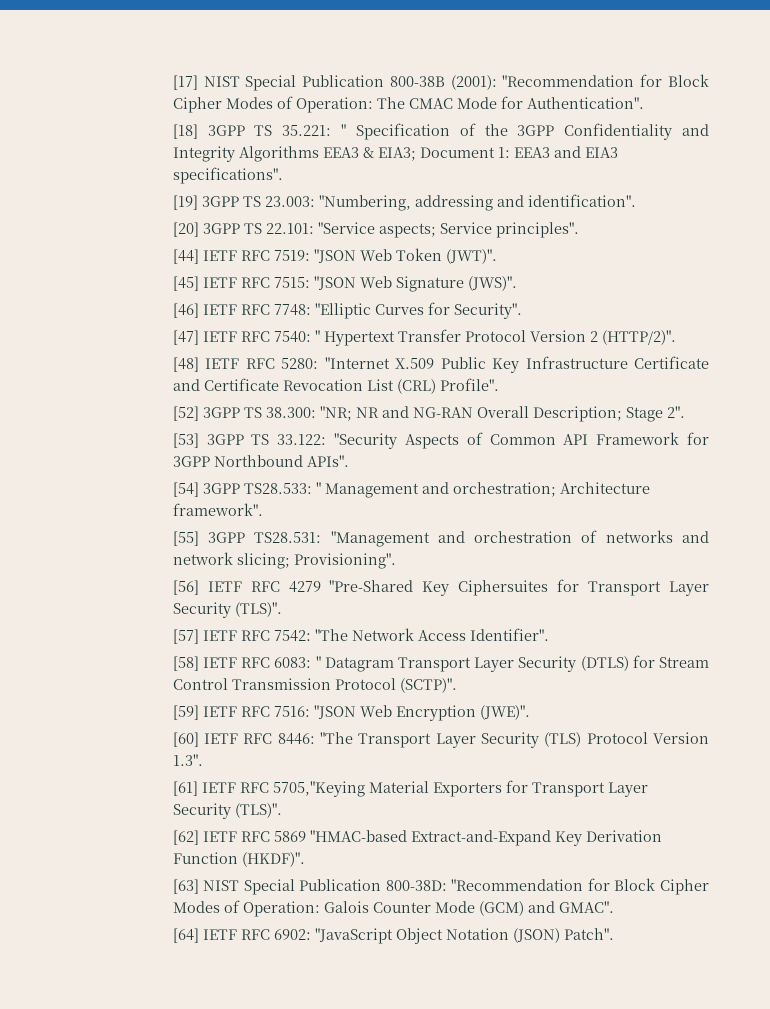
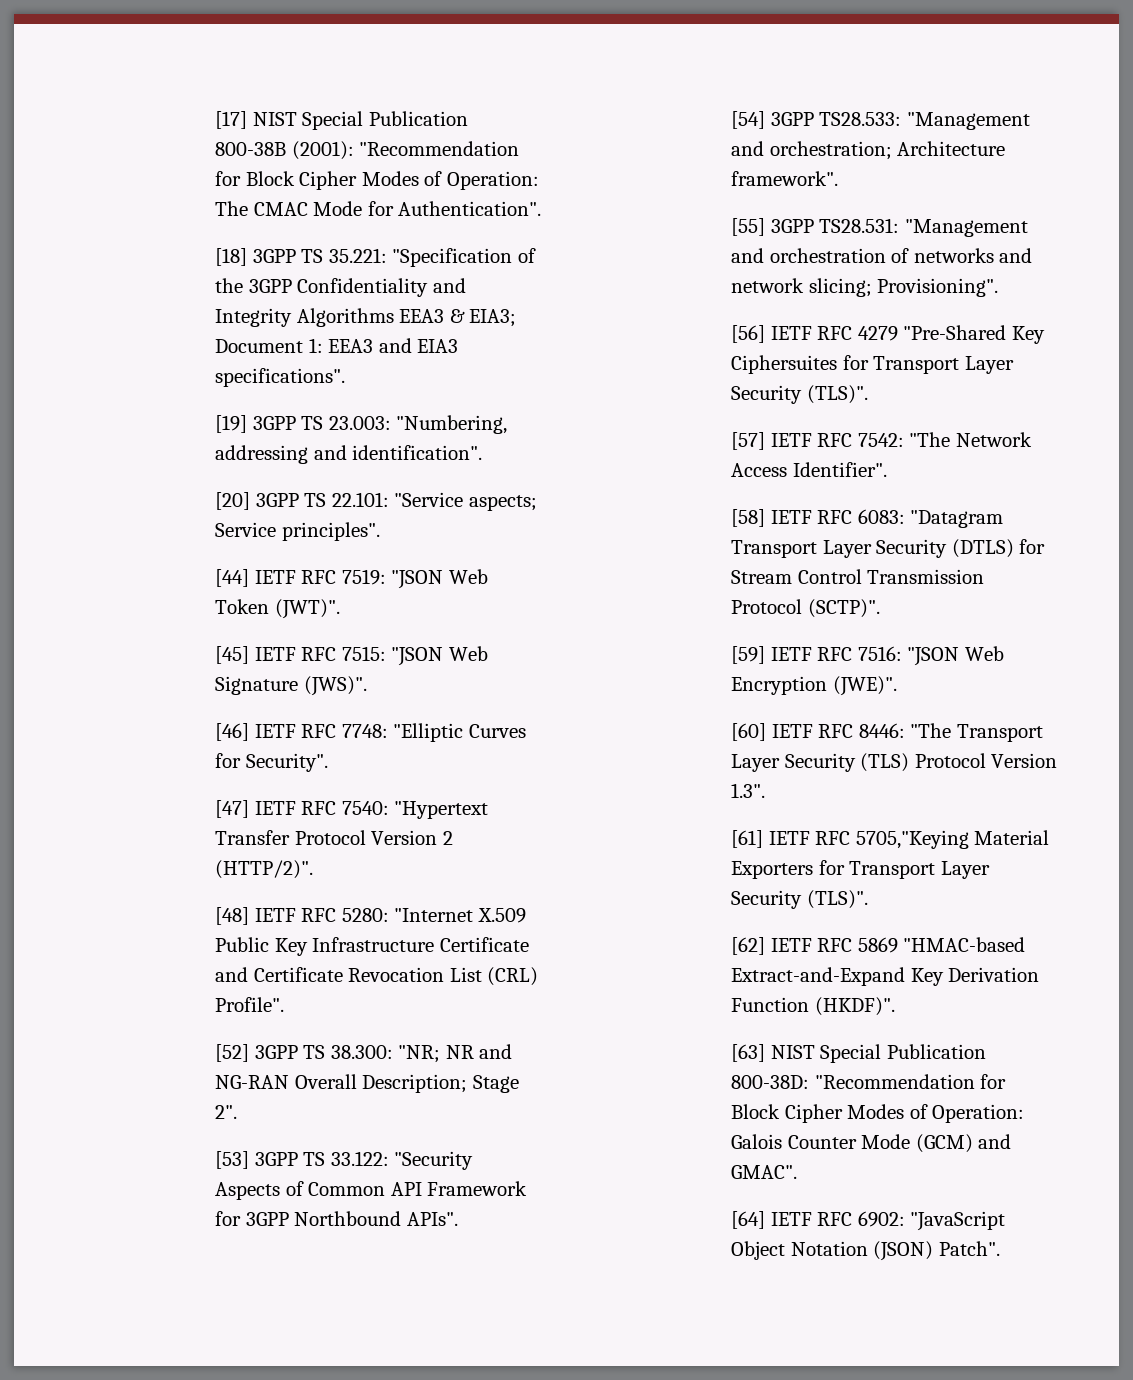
- [18] 3GPP TS 35.221: " Specification of the 3GPP Confidentiality and Integrity Algorithms EEA3 & EIA3; Document 1: EEA3 and EIA3 specifications".
+ [18] 3GPP TS 35.221: "Specification of the 3GPP Confidentiality and Integrity Algorithms EEA3 & EIA3; Document 1: EEA3 and EIA3 specifications".
- [47] IETF RFC 7540: " Hypertext Transfer Protocol Version 2 (HTTP/2)".
+ [47] IETF RFC 7540: "Hypertext Transfer Protocol Version 2 (HTTP/2)".
- [54] 3GPP TS28.533: " Management and orchestration; Architecture framework".
+ [54] 3GPP TS28.533: "Management and orchestration; Architecture framework".
- [58] IETF RFC 6083: " Datagram Transport Layer Security (DTLS) for Stream Control Transmission Protocol (SCTP)".
+ [58] IETF RFC 6083: "Datagram Transport Layer Security (DTLS) for Stream Control Transmission Protocol (SCTP)".

